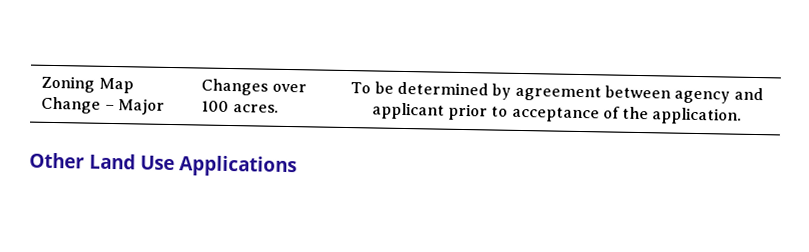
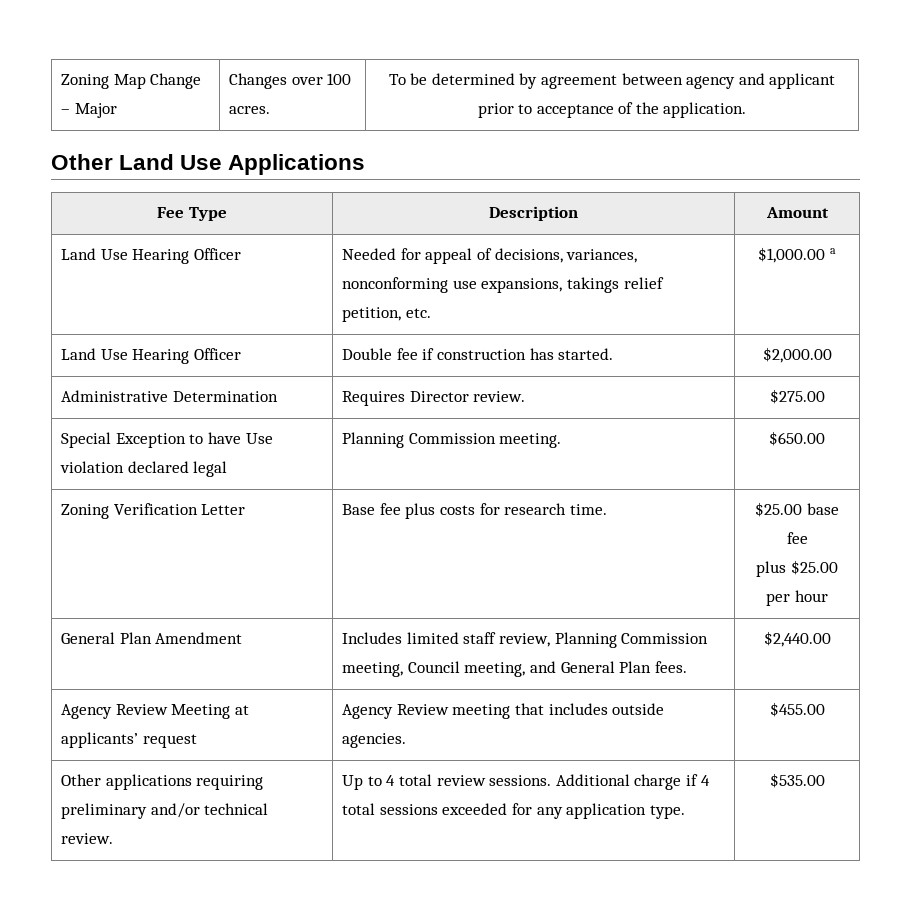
+ Fee Type | Description | Amount
+ Land Use Hearing Officer | Needed for appeal of decisions, variances, nonconforming use expansions, takings relief petition, etc. | $1,000.00 a
+ Land Use Hearing Officer | Double fee if construction has started. | $2,000.00
+ Administrative Determination | Requires Director review. | $275.00
+ Special Exception to have Use violation declared legal | Planning Commission meeting. | $650.00
+ Zoning Verification Letter | Base fee plus costs for research time. | $25.00 base fee
+ plus $25.00 per hour
+ General Plan Amendment | Includes limited staff review, Planning Commission meeting, Council meeting, and General Plan fees. | $2,440.00
+ Agency Review Meeting at applicants’ request | Agency Review meeting that includes outside agencies. | $455.00
+ Other applications requiring preliminary and/or technical review. | Up to 4 total review sessions. Additional charge if 4 total sessions exceeded for any application type. | $535.00

